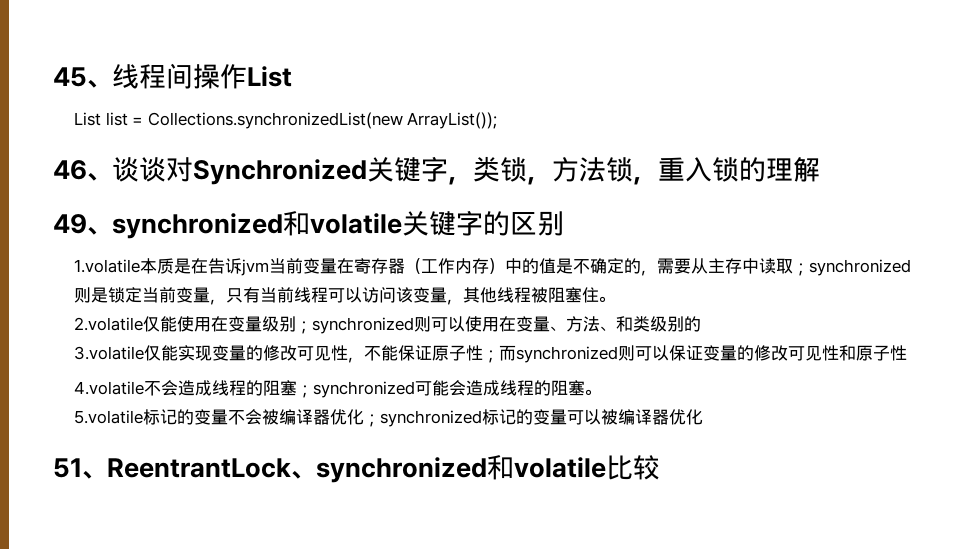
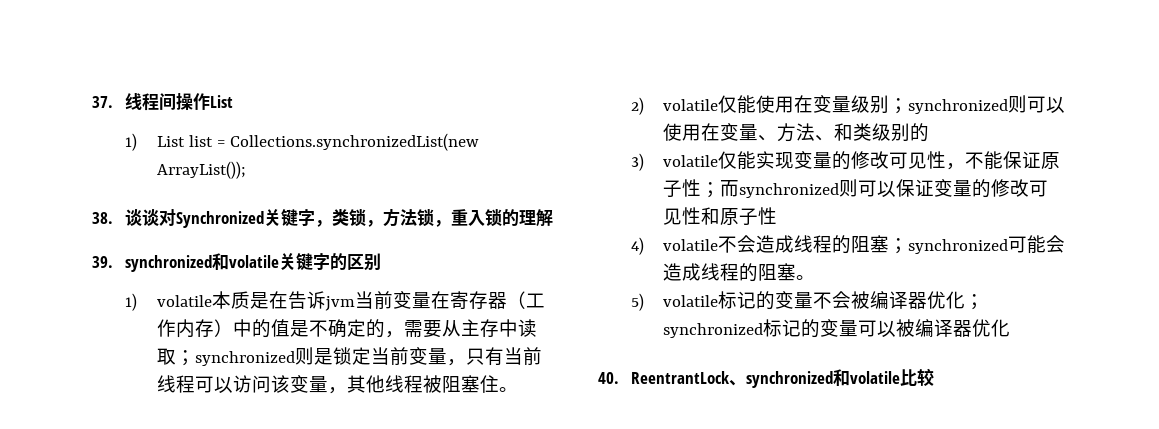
- 45、线程间操作List
+ 37.线程间操作List
- List list = Collections.synchronizedList(new ArrayList());
+ 1) List list = Collections.synchronizedList(new ArrayList());
- 46、谈谈对Synchronized关键字，类锁，方法锁，重入锁的理解
+ 38.谈谈对Synchronized关键字，类锁，方法锁，重入锁的理解
- 49、synchronized和volatile关键字的区别
+ 39. synchronized和volatile关键字的区别
- 1.volatile本质是在告诉jvm当前变量在寄存器（工作内存）中的值是不确定的，需要从主存中读取；synchronized则是锁定当前变量，只有当前线程可以访问该变量，其他线程被阻塞住。
+ 1) volatile本质是在告诉jvm当前变量在寄存器（工作内存）中的值是不确定的，需要从主存中读取；synchronized则是锁定当前变量，只有当前线程可以访问该变量，其他线程被阻塞住。
- 2.volatile仅能使用在变量级别；synchronized则可以使用在变量、方法、和类级别的
+ 2) volatile仅能使用在变量级别；synchronized则可以使用在变量、方法、和类级别的
- 3.volatile仅能实现变量的修改可见性，不能保证原子性；而synchronized则可以保证变量的修改可见性和原子性
+ 3) volatile仅能实现变量的修改可见性，不能保证原子性；而synchronized则可以保证变量的修改可见性和原子性
- 4.volatile不会造成线程的阻塞；synchronized可能会造成线程的阻塞。
+ 4) volatile不会造成线程的阻塞；synchronized可能会造成线程的阻塞。
- 5.volatile标记的变量不会被编译器优化；synchronized标记的变量可以被编译器优化
+ 5) volatile标记的变量不会被编译器优化；synchronized标记的变量可以被编译器优化
- 51、ReentrantLock、synchronized和volatile比较
+ 40. ReentrantLock、synchronized和volatile比较

